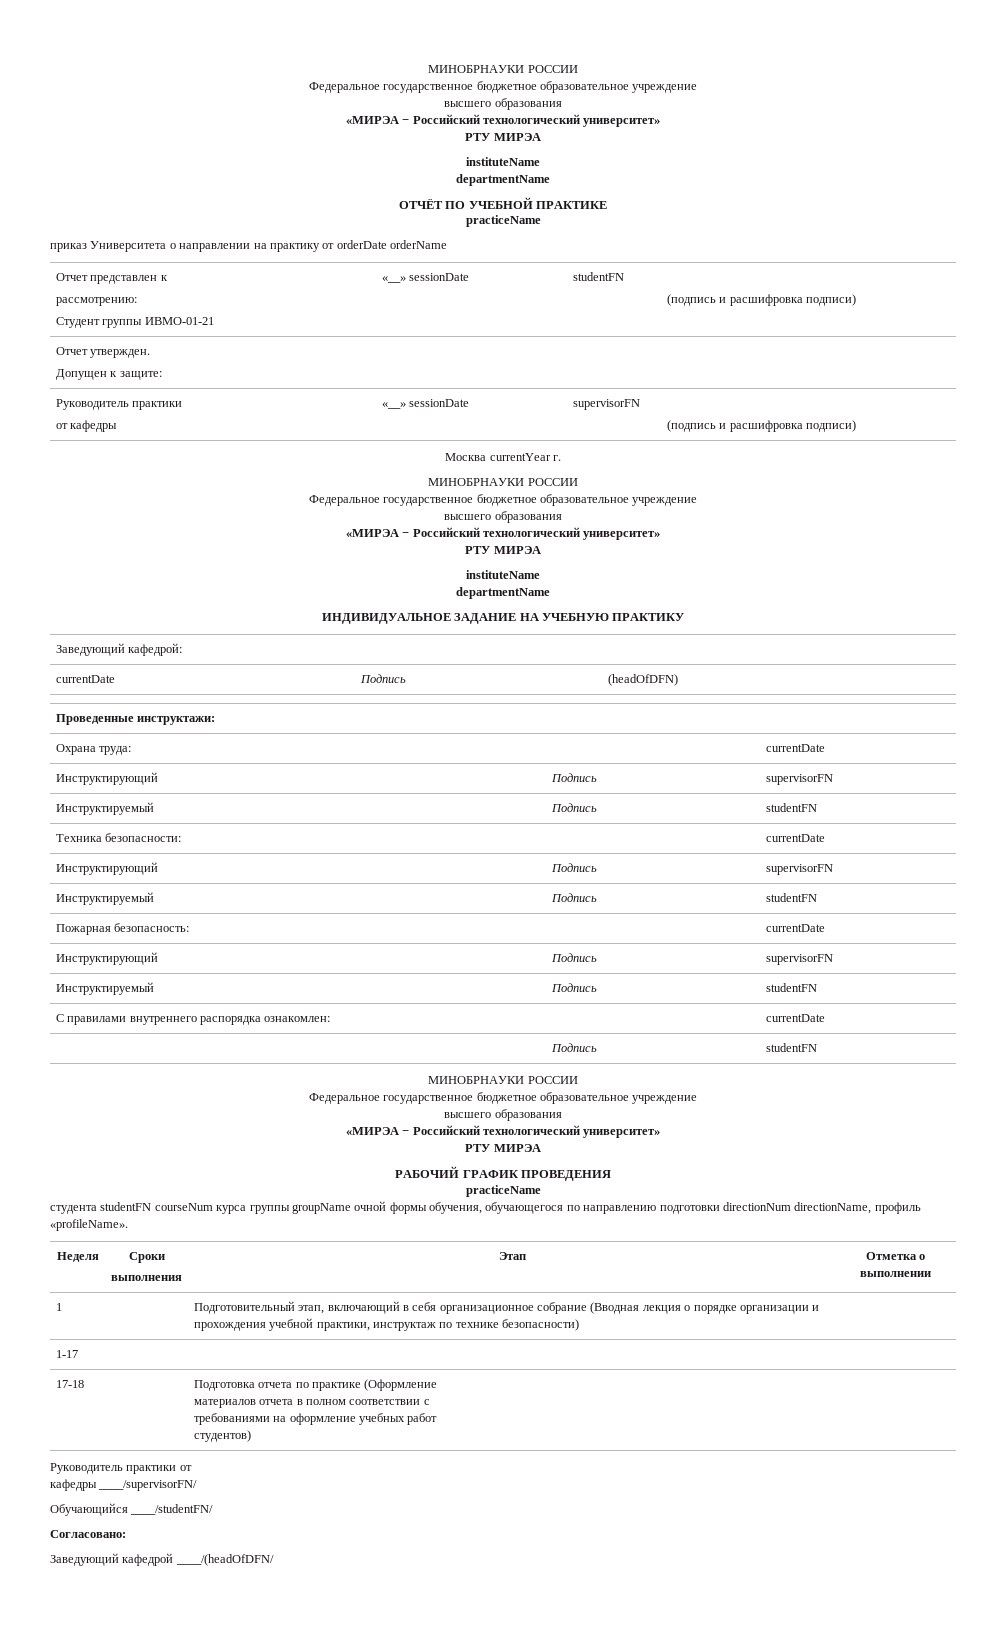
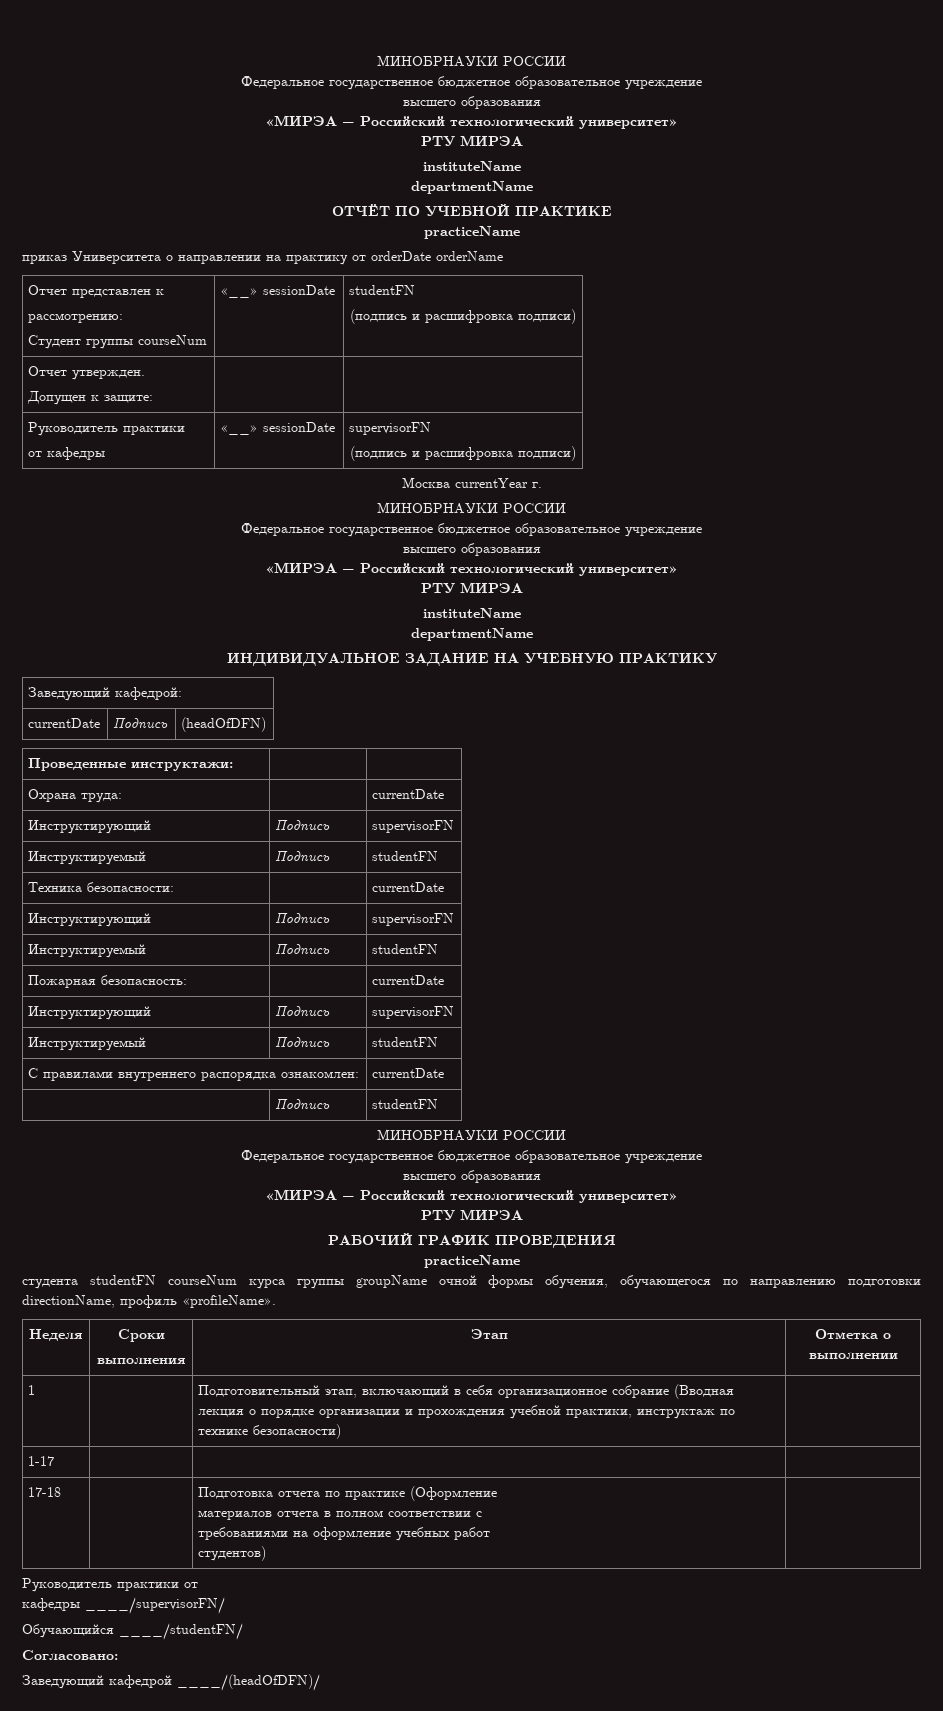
  Отчет представлен к
  рассмотрению:
- Студент группы ИВМО-01-21 | «__» sessionDate | studentFN
+ Студент группы courseNum | «__» sessionDate | studentFN
- студента studentFN courseNum курса группы groupName очной формы обучения, обучающегося по направлению подготовки directionNum directionName, профиль «profileName».
+ студента studentFN courseNum курса группы groupName очной формы обучения, обучающегося по направлению подготовки directionName, профиль «profileName».
- Заведующий кафедрой ____/(headOfDFN/
+ Заведующий кафедрой ____/(headOfDFN)/

